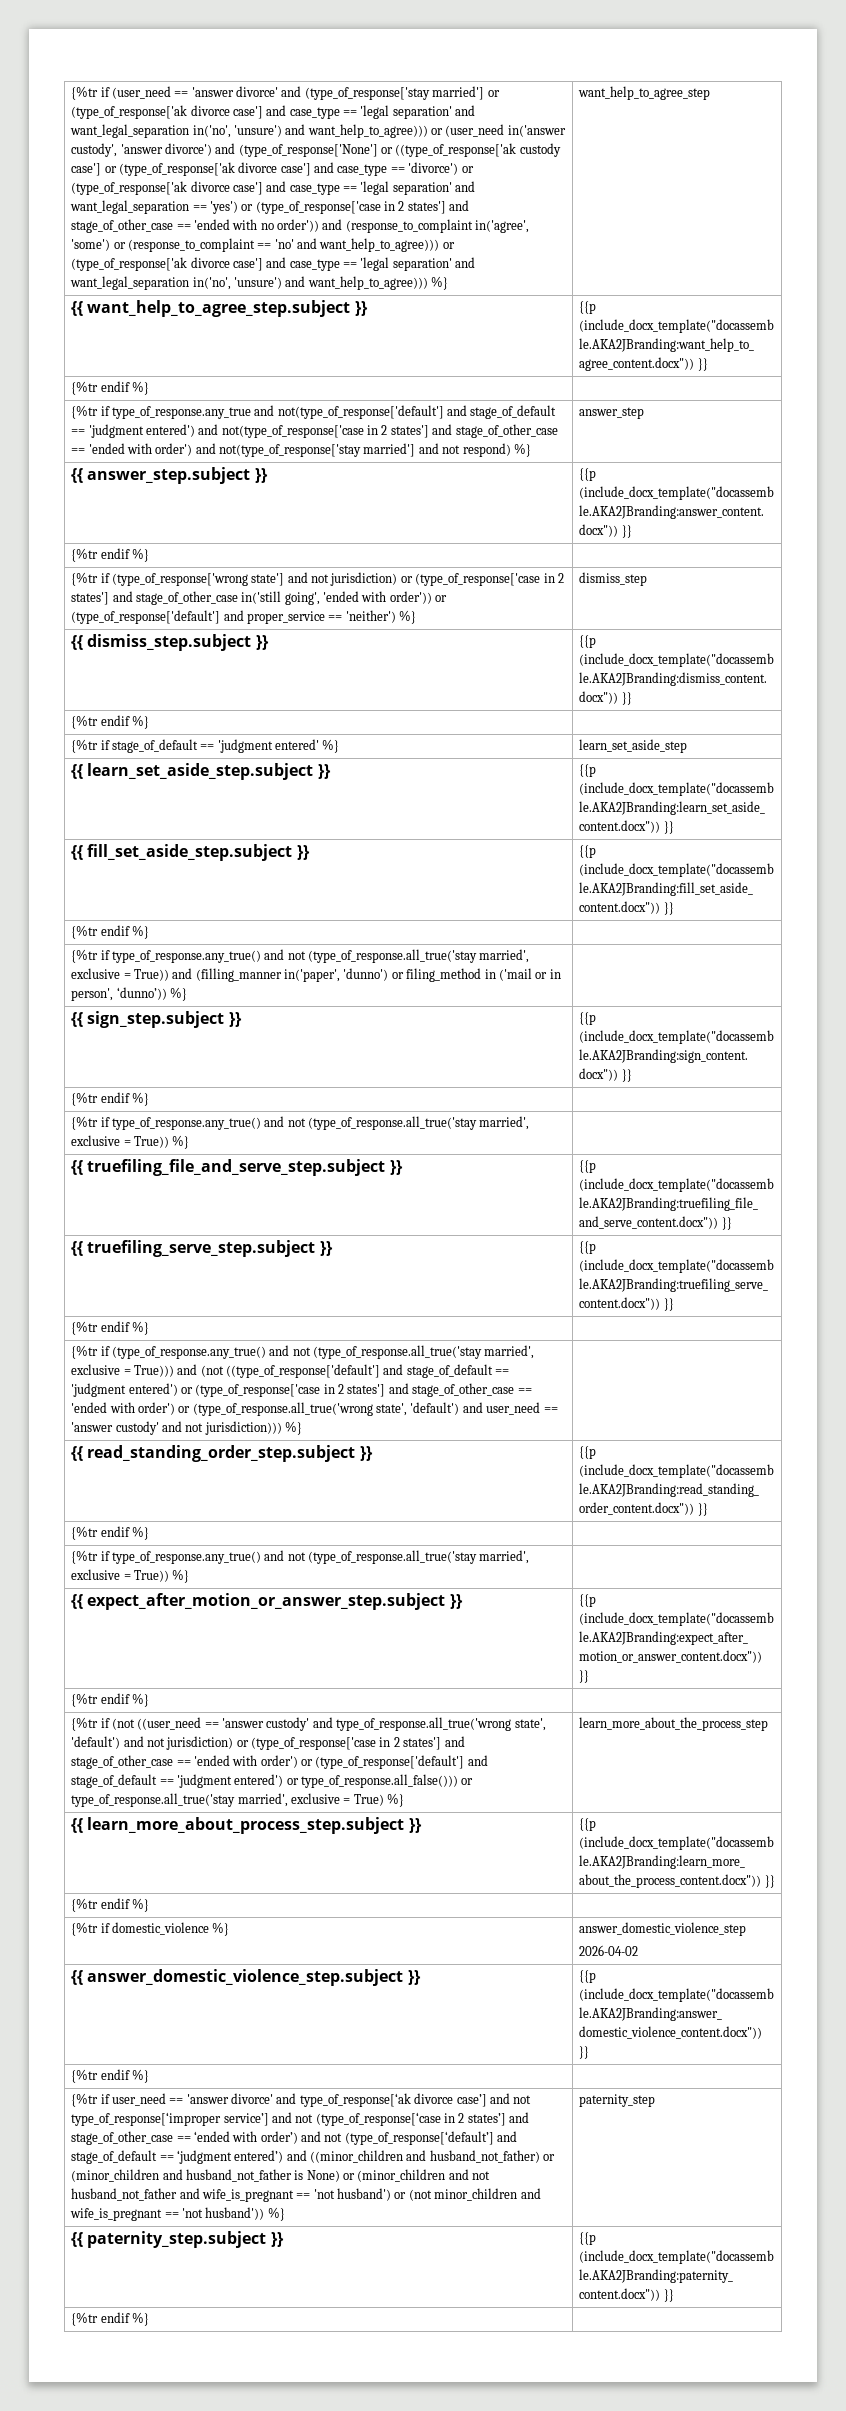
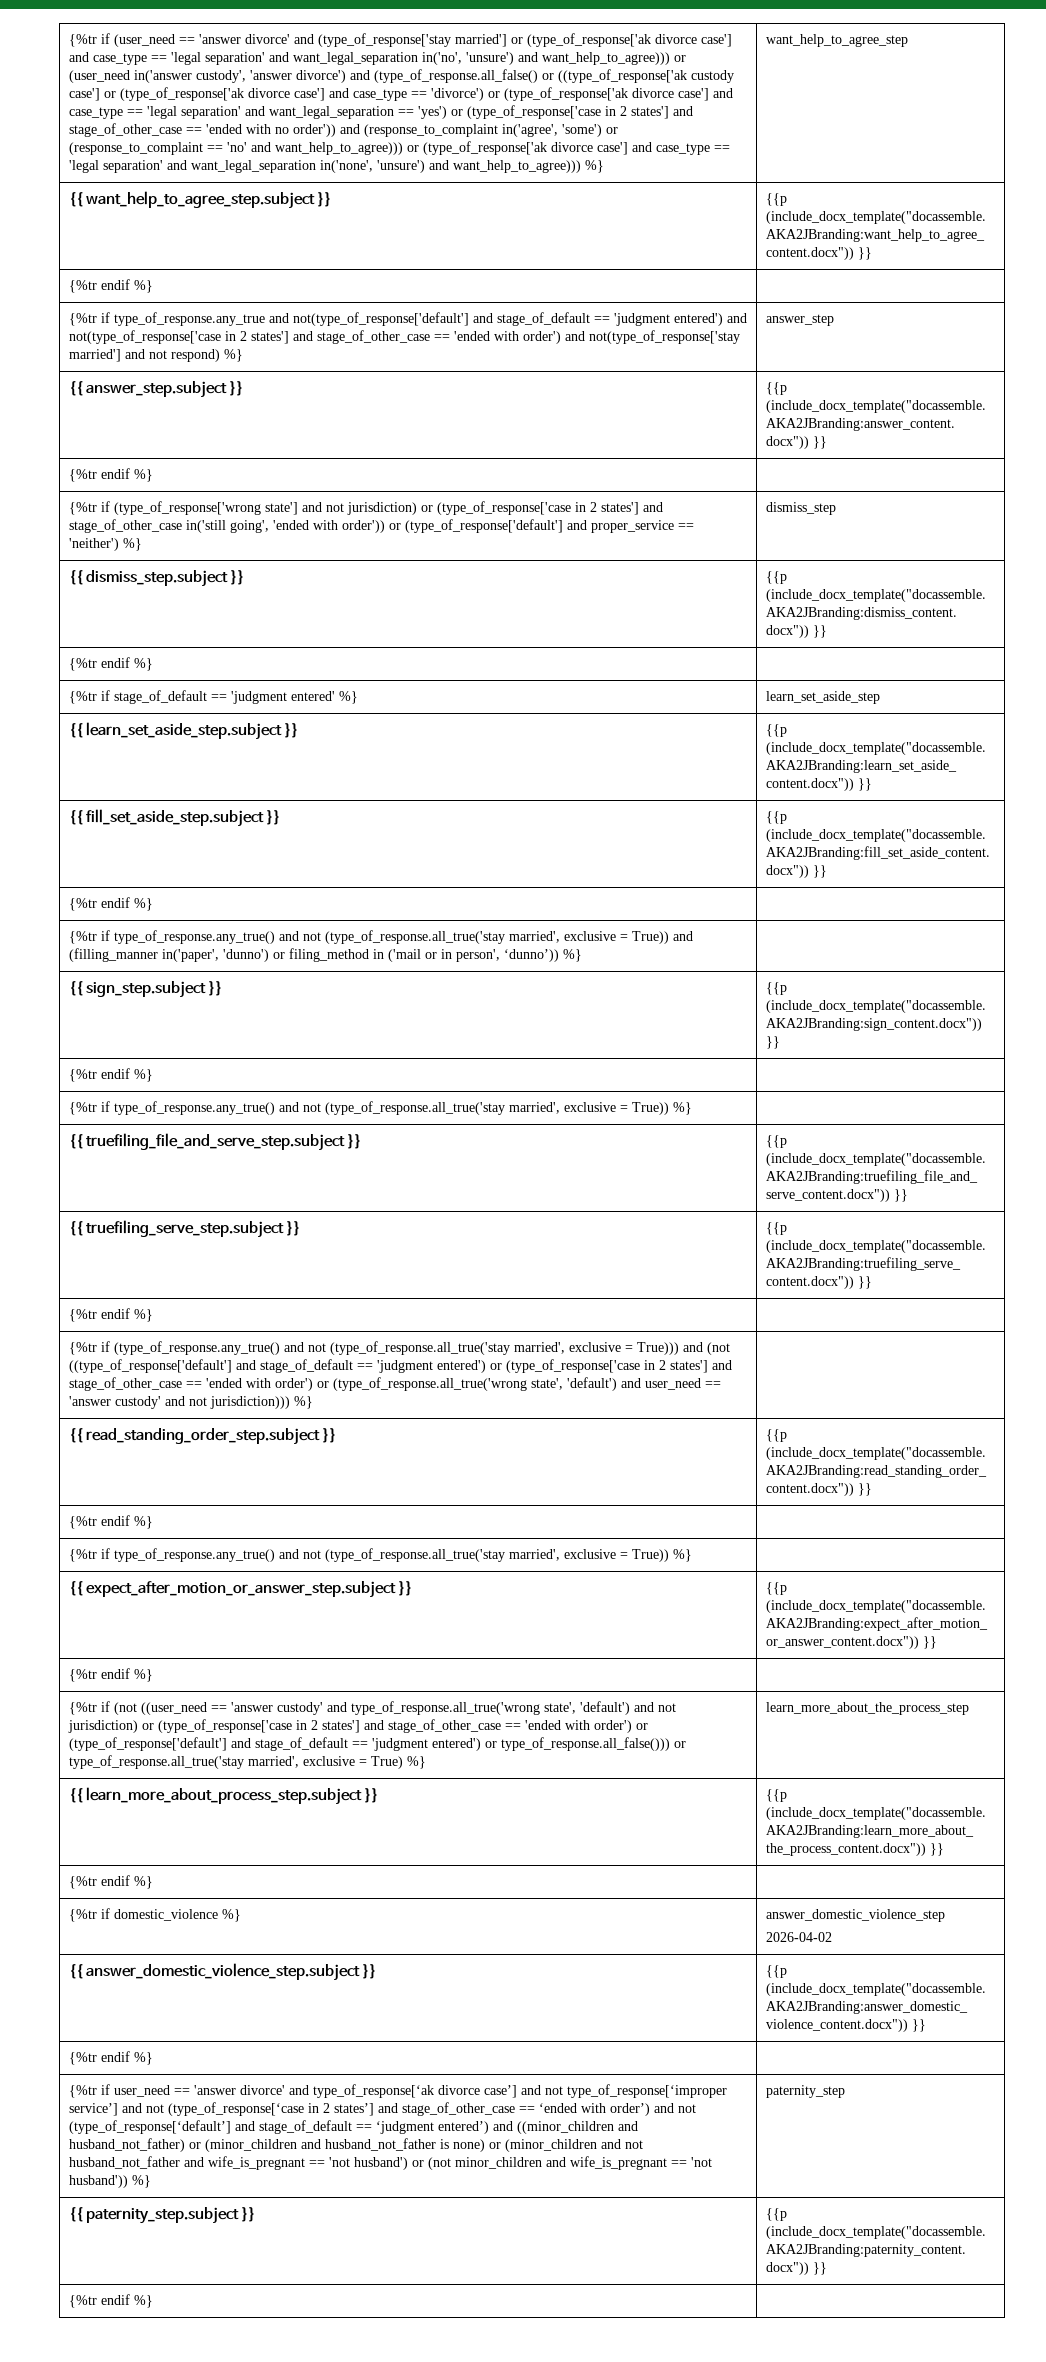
- {%tr if (user_need == 'answer divorce' and (type_of_response['stay married'] or (type_of_response['ak divorce case'] and case_type == 'legal separation' and want_legal_separation in('no', 'unsure') and want_help_to_agree))) or (user_need in('answer custody', 'answer divorce') and (type_of_response['None'] or ((type_of_response['ak custody case'] or (type_of_response['ak divorce case'] and case_type == 'divorce') or (type_of_response['ak divorce case'] and case_type == 'legal separation' and want_legal_separation == 'yes') or (type_of_response['case in 2 states'] and stage_of_other_case == 'ended with no order')) and (response_to_complaint in('agree', 'some') or (response_to_complaint == 'no' and want_help_to_agree))) or (type_of_response['ak divorce case'] and case_type == 'legal separation' and want_legal_separation in('no', 'unsure') and want_help_to_agree))) %}
+ {%tr if (user_need == 'answer divorce' and (type_of_response['stay married'] or (type_of_response['ak divorce case'] and case_type == 'legal separation' and want_legal_separation in('no', 'unsure') and want_help_to_agree))) or (user_need in('answer custody', 'answer divorce') and (type_of_response.all_false() or ((type_of_response['ak custody case'] or (type_of_response['ak divorce case'] and case_type == 'divorce') or (type_of_response['ak divorce case'] and case_type == 'legal separation' and want_legal_separation == 'yes') or (type_of_response['case in 2 states'] and stage_of_other_case == 'ended with no order')) and (response_to_complaint in('agree', 'some') or (response_to_complaint == 'no' and want_help_to_agree))) or (type_of_response['ak divorce case'] and case_type == 'legal separation' and want_legal_separation in('none', 'unsure') and want_help_to_agree))) %}
- {%tr if user_need == 'answer divorce' and type_of_response[‘ak divorce case’] and not type_of_response[‘improper service’] and not (type_of_response[‘case in 2 states’] and stage_of_other_case == ‘ended with order’) and not (type_of_response[‘default’] and stage_of_default == ‘judgment entered’) and ((minor_children and husband_not_father) or (minor_children and husband_not_father is None) or (minor_children and not husband_not_father and wife_is_pregnant == 'not husband') or (not minor_children and wife_is_pregnant == 'not husband')) %}
+ {%tr if user_need == 'answer divorce' and type_of_response[‘ak divorce case’] and not type_of_response[‘improper service’] and not (type_of_response[‘case in 2 states’] and stage_of_other_case == ‘ended with order’) and not (type_of_response[‘default’] and stage_of_default == ‘judgment entered’) and ((minor_children and husband_not_father) or (minor_children and husband_not_father is none) or (minor_children and not husband_not_father and wife_is_pregnant == 'not husband') or (not minor_children and wife_is_pregnant == 'not husband')) %}

